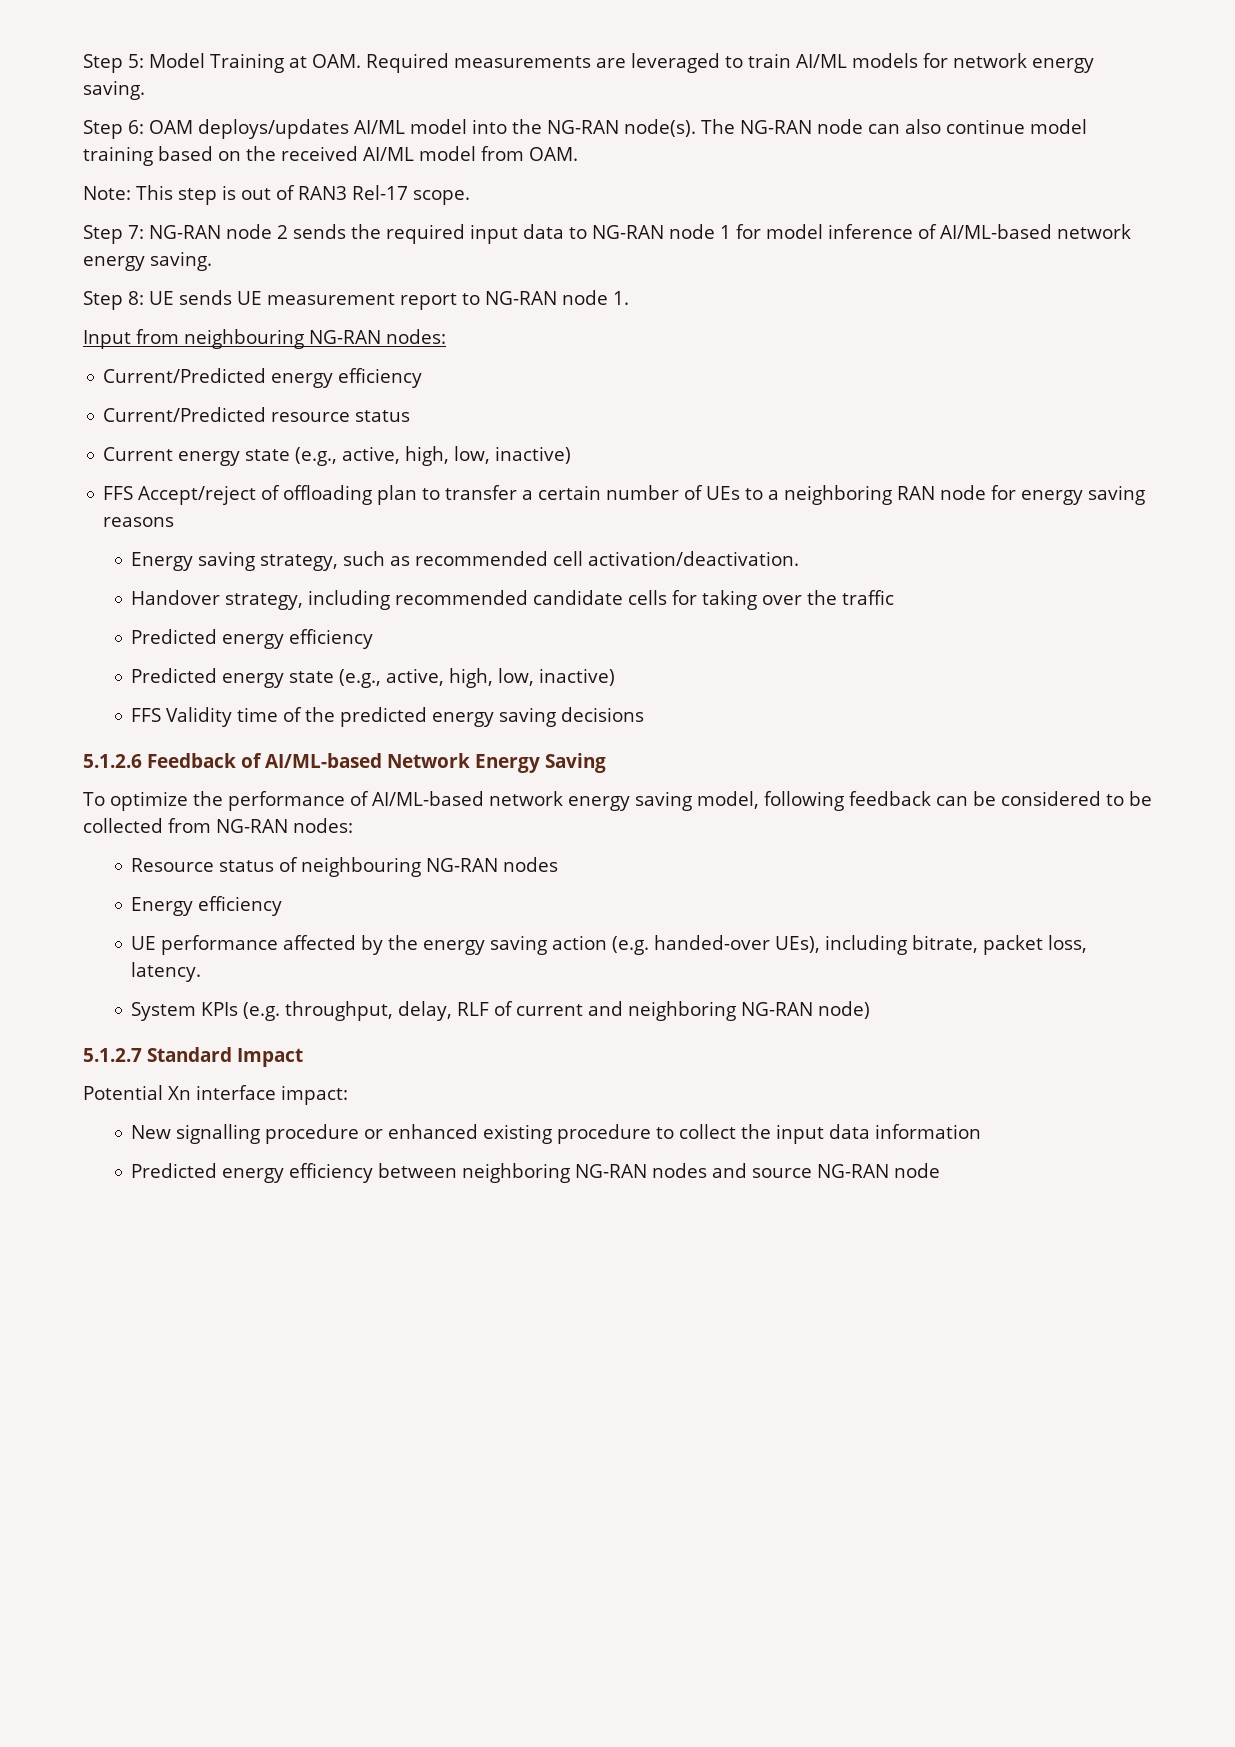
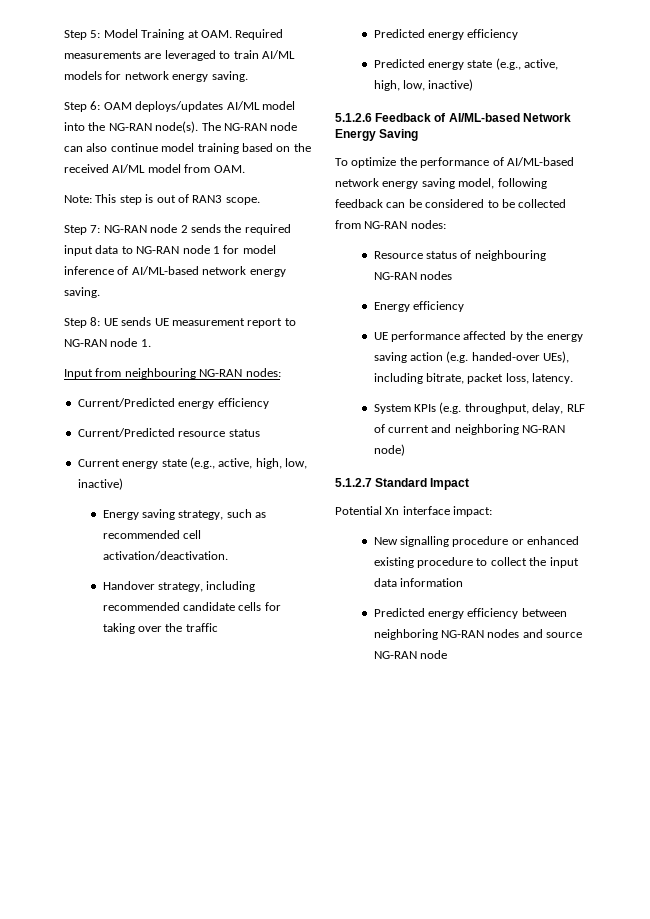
- Note: This step is out of RAN3 Rel-17 scope.
+ Note: This step is out of RAN3 scope.
- FFS Accept/reject of offloading plan to transfer a certain number of UEs to a neighboring RAN node for energy saving reasons
- FFS Validity time of the predicted energy saving decisions

